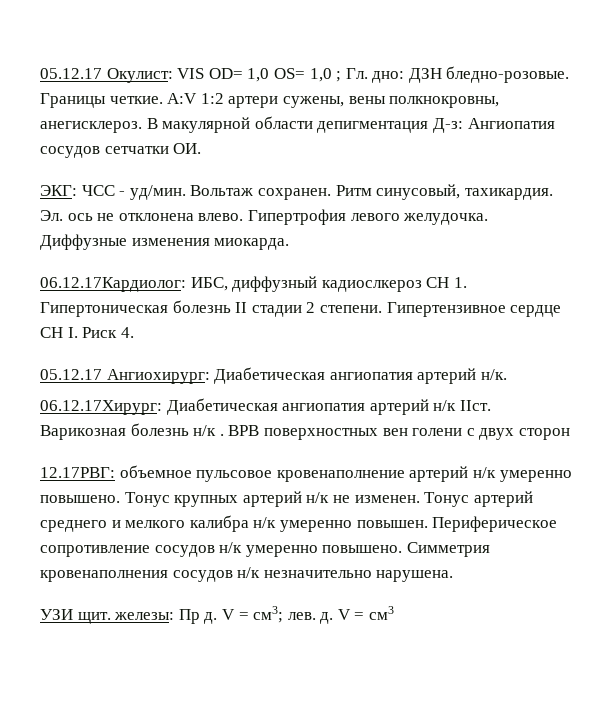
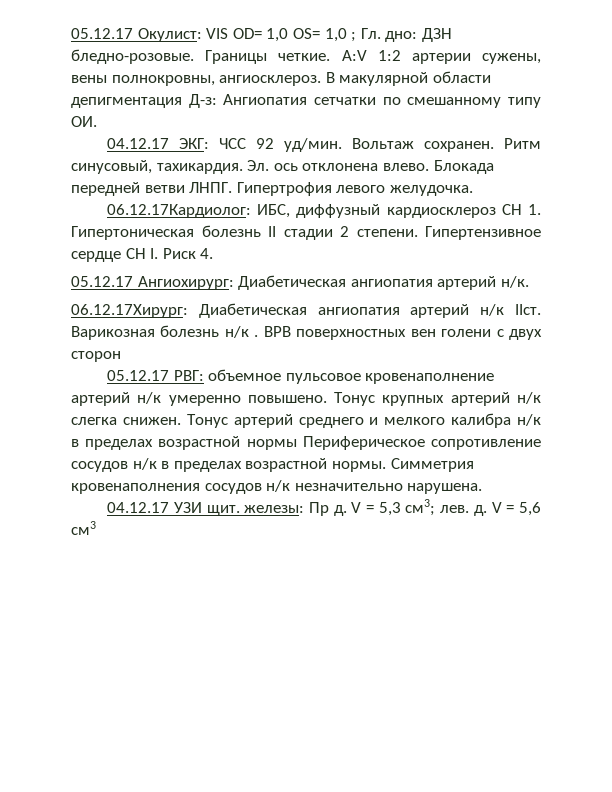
- А:V 1:2 артери сужены, вены полкнокровны, анегисклероз.
+ А:V 1:2 артерии сужены, вены полнокровны, ангиосклероз.
- В макулярной области депигментация Д-з: Ангиопатия сосудов сетчатки ОИ.
+ В макулярной области депигментация Д-з: Ангиопатия сетчатки по смешанному типу ОИ.
- ЭКГ: ЧСС - уд/мин.
+ 04.12.17 ЭКГ: ЧСС 92 уд/мин.
- Эл. ось не отклонена влево.
+ Эл. ось отклонена влево.
+ Блокада передней ветви ЛНПГ.
- Диффузные изменения миокарда.
- 06.12.17Кардиолог: ИБС, диффузный кадиослкероз СН 1. Гипертоническая болезнь II стадии 2 степени.
+ 06.12.17Кардиолог: ИБС, диффузный кардиосклероз СН 1. Гипертоническая болезнь II стадии 2 степени.
- 12.17РВГ: объемное пульсовое кровенаполнение артерий н/к умеренно повышено.
+ 05.12.17 РВГ: объемное пульсовое кровенаполнение артерий н/к умеренно повышено.
- Тонус крупных артерий н/к не изменен.
+ Тонус крупных артерий н/к слегка снижен.
- Тонус артерий среднего и мелкого калибра н/к умеренно повышен. Периферическое сопротивление сосудов н/к умеренно повышено.
+ Тонус артерий среднего и мелкого калибра н/к в пределах возрастной нормы Периферическое сопротивление сосудов н/к в пределах возрастной нормы.
- УЗИ щит. железы: Пр д.
+ 04.12.17 УЗИ щит. железы: Пр д.
- V = см3; лев. д.
+ V = 5,3 см3; лев. д.
- V = см3
+ V = 5,6 см3

